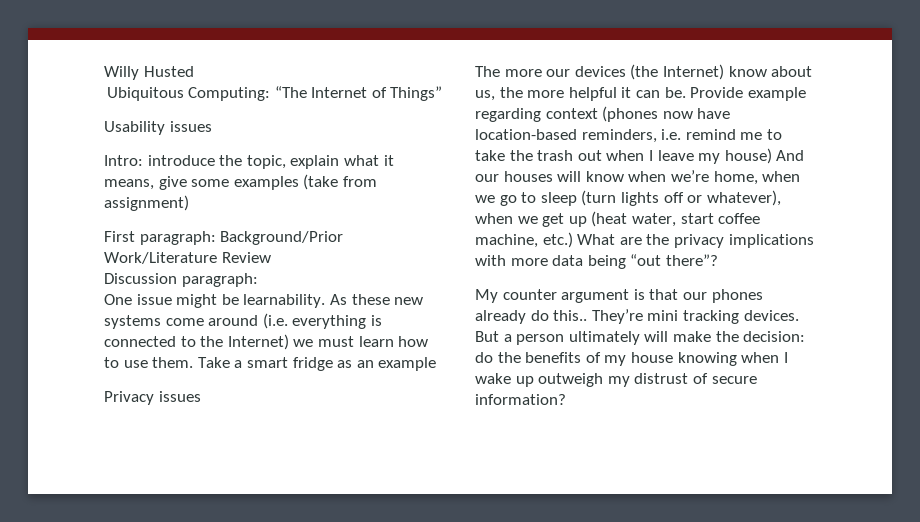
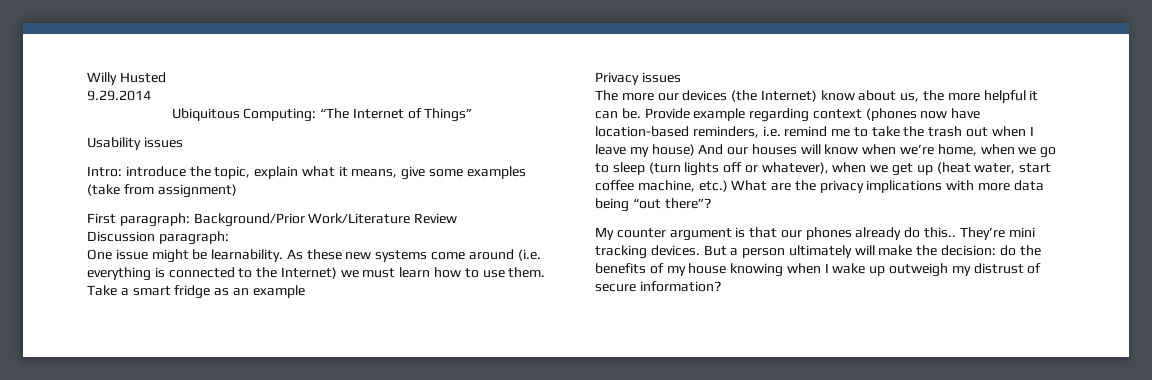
+ 9.29.2014

